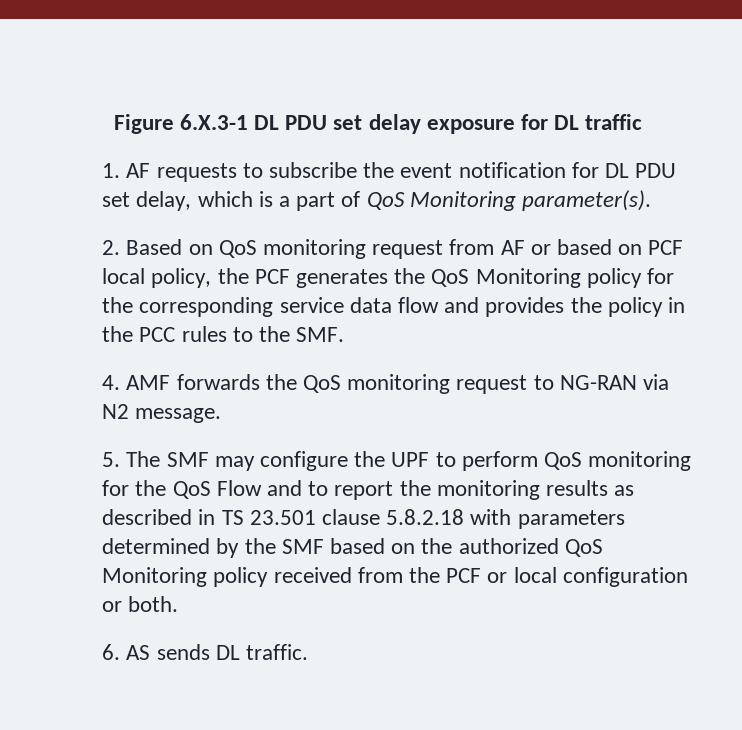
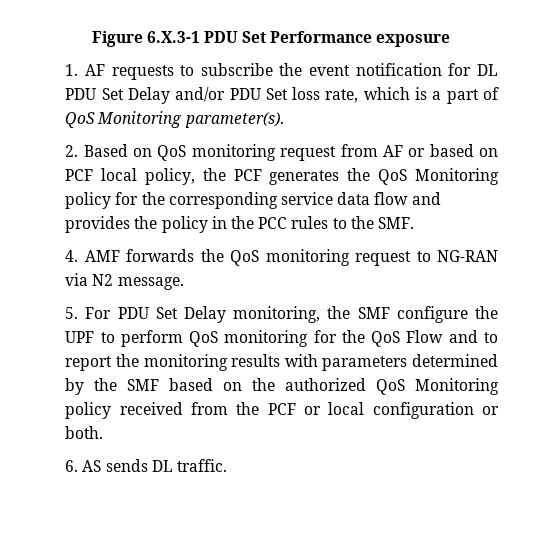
- Figure 6.X.3-1 DL PDU set delay exposure for DL traffic
+ Figure 6.X.3-1 PDU Set Performance exposure
- 1. AF requests to subscribe the event notification for DL PDU set delay, which is a part of QoS Monitoring parameter(s).
+ 1. AF requests to subscribe the event notification for DL PDU Set Delay and/or PDU Set loss rate, which is a part of QoS Monitoring parameter(s).
- 5. The SMF may configure the UPF to perform QoS monitoring for the QoS Flow and to report the monitoring results as described in TS 23.501 clause 5.8.2.18 with parameters determined by the SMF based on the authorized QoS Monitoring policy received from the PCF or local configuration or both.
+ 5. For PDU Set Delay monitoring, the SMF configure the UPF to perform QoS monitoring for the QoS Flow and to report the monitoring results with parameters determined by the SMF based on the authorized QoS Monitoring policy received from the PCF or local configuration or both.

